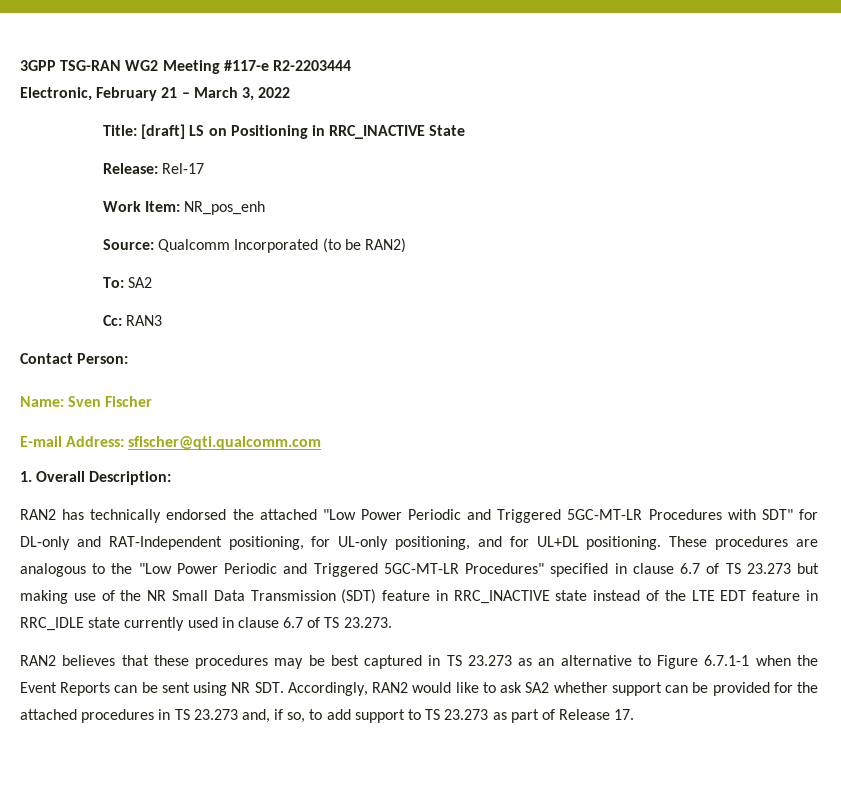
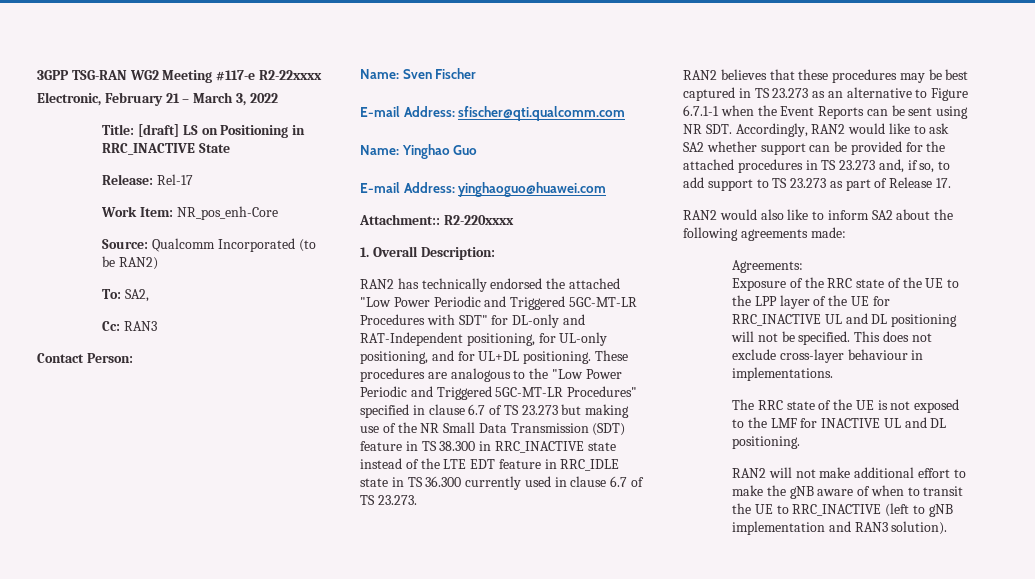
- 3GPP TSG-RAN WG2 Meeting #117-e R2-2203444
+ 3GPP TSG-RAN WG2 Meeting #117-e R2-22xxxx
- Work Item: NR_pos_enh
+ Work Item: NR_pos_enh-Core
- To: SA2
+ To: SA2,
+ Name: Yinghao Guo
+ E-mail Address: yinghaoguo@huawei.com
+ Attachment:: R2-220xxxx
- These procedures are analogous to the "Low Power Periodic and Triggered 5GC-MT-LR Procedures" specified in clause 6.7 of TS 23.273 but making use of the NR Small Data Transmission (SDT) feature in RRC_INACTIVE state instead of the LTE EDT feature in RRC_IDLE state currently used in clause 6.7 of TS 23.273.
+ These procedures are analogous to the "Low Power Periodic and Triggered 5GC-MT-LR Procedures" specified in clause 6.7 of TS 23.273 but making use of the NR Small Data Transmission (SDT) feature in TS 38.300 in RRC_INACTIVE state instead of the LTE EDT feature in RRC_IDLE state in TS 36.300 currently used in clause 6.7 of TS 23.273.
+ RAN2 would also like to inform SA2 about the following agreements made:
+ Agreements:
+ Exposure of the RRC state of the UE to the LPP layer of the UE for RRC_INACTIVE UL and DL positioning will not be specified. This does not exclude cross-layer behaviour in implementations.
+ The RRC state of the UE is not exposed to the LMF for INACTIVE UL and DL positioning.
+ RAN2 will not make additional effort to make the gNB aware of when to transit the UE to RRC_INACTIVE (left to gNB implementation and RAN3 solution).

